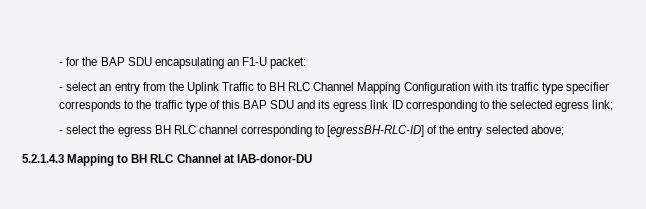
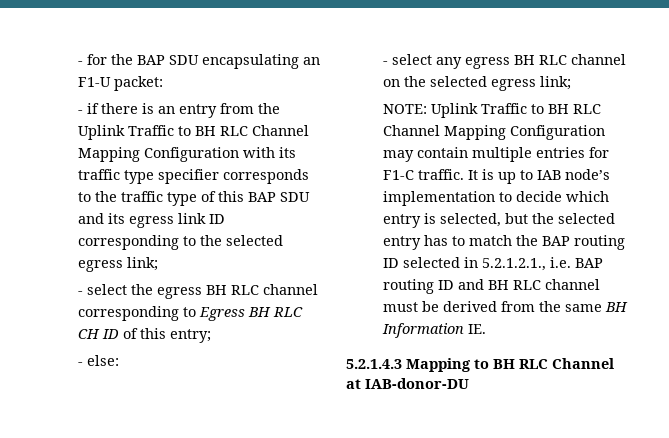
- - select an entry from the Uplink Traffic to BH RLC Channel Mapping Configuration with its traffic type specifier corresponds to the traffic type of this BAP SDU and its egress link ID corresponding to the selected egress link;
+ - if there is an entry from the Uplink Traffic to BH RLC Channel Mapping Configuration with its traffic type specifier corresponds to the traffic type of this BAP SDU and its egress link ID corresponding to the selected egress link;
- - select the egress BH RLC channel corresponding to [egressBH-RLC-ID] of the entry selected above;
+ - select the egress BH RLC channel corresponding to Egress BH RLC CH ID of this entry;
+ - else:
+ - select any egress BH RLC channel on the selected egress link;
+ NOTE: Uplink Traffic to BH RLC Channel Mapping Configuration may contain multiple entries for F1-C traffic. It is up to IAB node’s implementation to decide which entry is selected, but the selected entry has to match the BAP routing ID selected in 5.2.1.2.1., i.e. BAP routing ID and BH RLC channel must be derived from the same BH Information IE.

